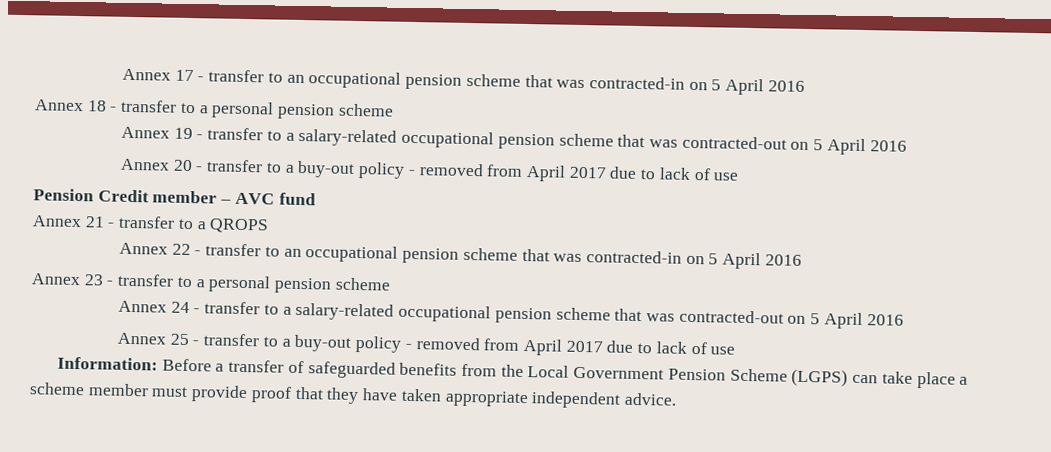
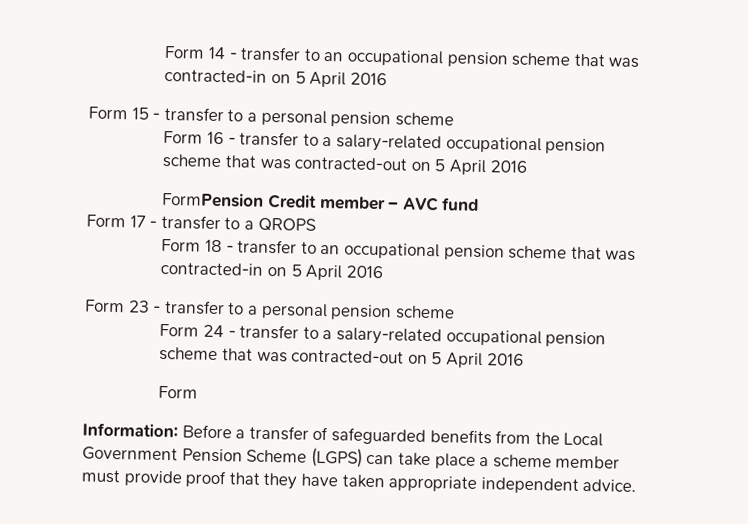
- Annex 17 - transfer to an occupational pension scheme that was contracted-in on 5 April 2016
+ Form 14 - transfer to an occupational pension scheme that was contracted-in on 5 April 2016
- Annex 18 - transfer to a personal pension scheme
- Annex 19 - transfer to a salary-related occupational pension scheme that was contracted-out on 5 April 2016
+ Form 15 - transfer to a personal pension scheme
+ Form 16 - transfer to a salary-related occupational pension scheme that was contracted-out on 5 April 2016
- Annex 20 - transfer to a buy-out policy - removed from April 2017 due to lack of use
- Pension Credit member – AVC fund
+ FormPension Credit member – AVC fund
- Annex 21 - transfer to a QROPS
+ Form 17 - transfer to a QROPS
- Annex 22 - transfer to an occupational pension scheme that was contracted-in on 5 April 2016
+ Form 18 - transfer to an occupational pension scheme that was contracted-in on 5 April 2016
- Annex 23 - transfer to a personal pension scheme
+ Form 23 - transfer to a personal pension scheme
- Annex 24 - transfer to a salary-related occupational pension scheme that was contracted-out on 5 April 2016
- Annex 25 - transfer to a buy-out policy - removed from April 2017 due to lack of use
+ Form 24 - transfer to a salary-related occupational pension scheme that was contracted-out on 5 April 2016
+ Form

